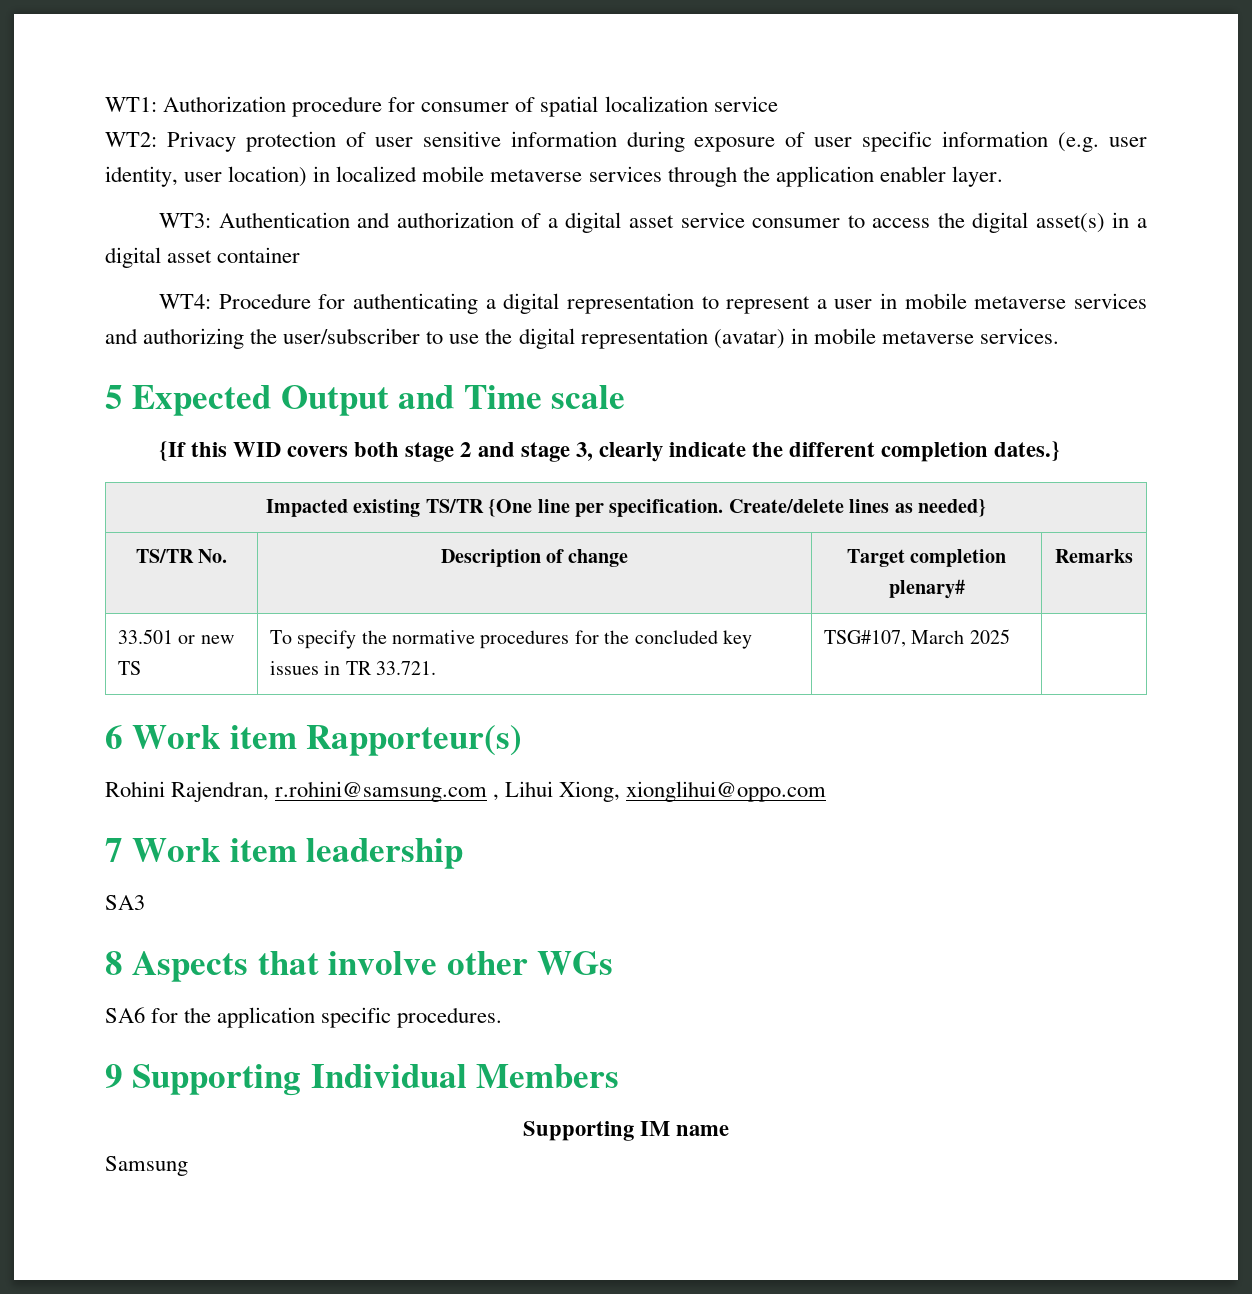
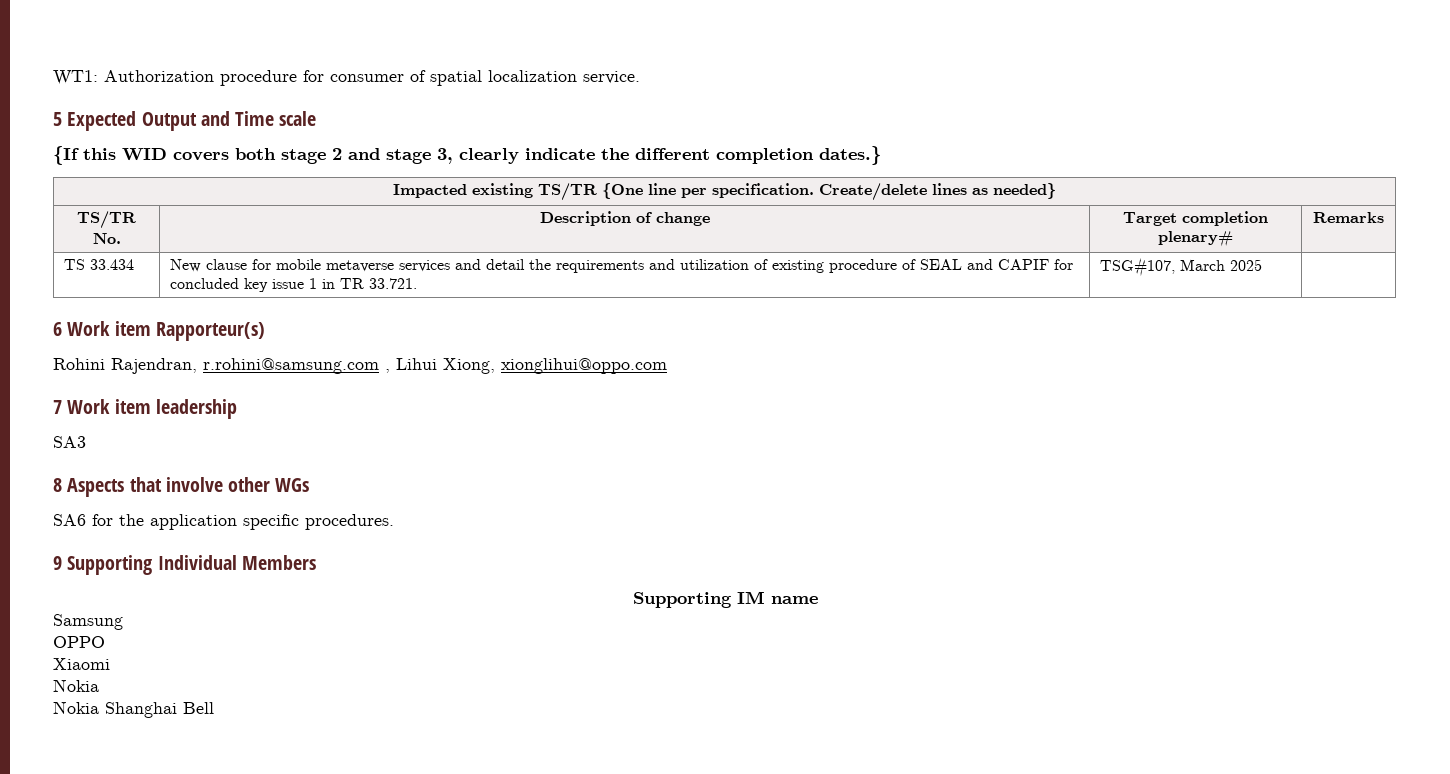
- WT1: Authorization procedure for consumer of spatial localization service
- WT2: Privacy protection of user sensitive information during exposure of user specific information (e.g. user identity, user location) in localized mobile metaverse services through the application enabler layer.
- WT3: Authentication and authorization of a digital asset service consumer to access the digital asset(s) in a digital asset container
- WT4: Procedure for authenticating a digital representation to represent a user in mobile metaverse services and authorizing the user/subscriber to use the digital representation (avatar) in mobile metaverse services.
+ WT1: Authorization procedure for consumer of spatial localization service.
- 33.501 or new TS | To specify the normative procedures for the concluded key issues in TR 33.721. | TSG#107, March 2025 |
+ TS 33.434 | New clause for mobile metaverse services and detail the requirements and utilization of existing procedure of SEAL and CAPIF for concluded key issue 1 in TR 33.721. | TSG#107, March 2025 |
+ OPPO
+ Xiaomi
+ Nokia
+ Nokia Shanghai Bell

